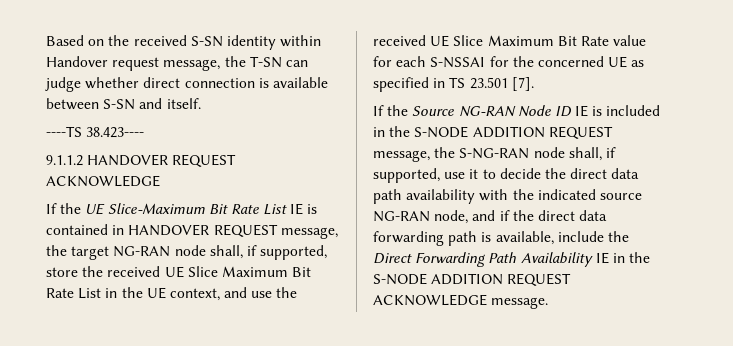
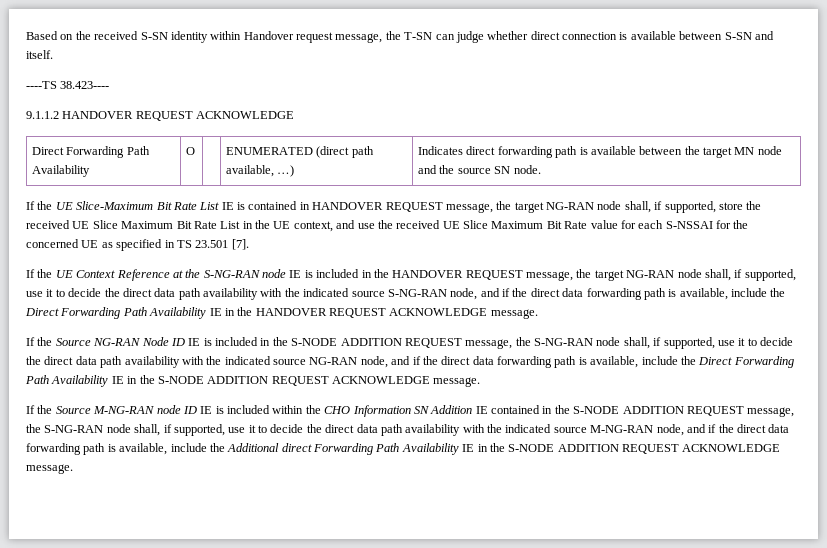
+ Direct Forwarding Path Availability | O | | ENUMERATED (direct path available, …) | Indicates direct forwarding path is available between the target MN node and the source SN node.
+ If the UE Context Reference at the S-NG-RAN node IE is included in the HANDOVER REQUEST message, the target NG-RAN node shall, if supported, use it to decide the direct data path availability with the indicated source S-NG-RAN node, and if the direct data forwarding path is available, include the Direct Forwarding Path Availability IE in the HANDOVER REQUEST ACKNOWLEDGE message.
+ If the Source M-NG-RAN node ID IE is included within the CHO Information SN Addition IE contained in the S-NODE ADDITION REQUEST message, the S-NG-RAN node shall, if supported, use it to decide the direct data path availability with the indicated source M-NG-RAN node, and if the direct data forwarding path is available, include the Additional direct Forwarding Path Availability IE in the S-NODE ADDITION REQUEST ACKNOWLEDGE message.

